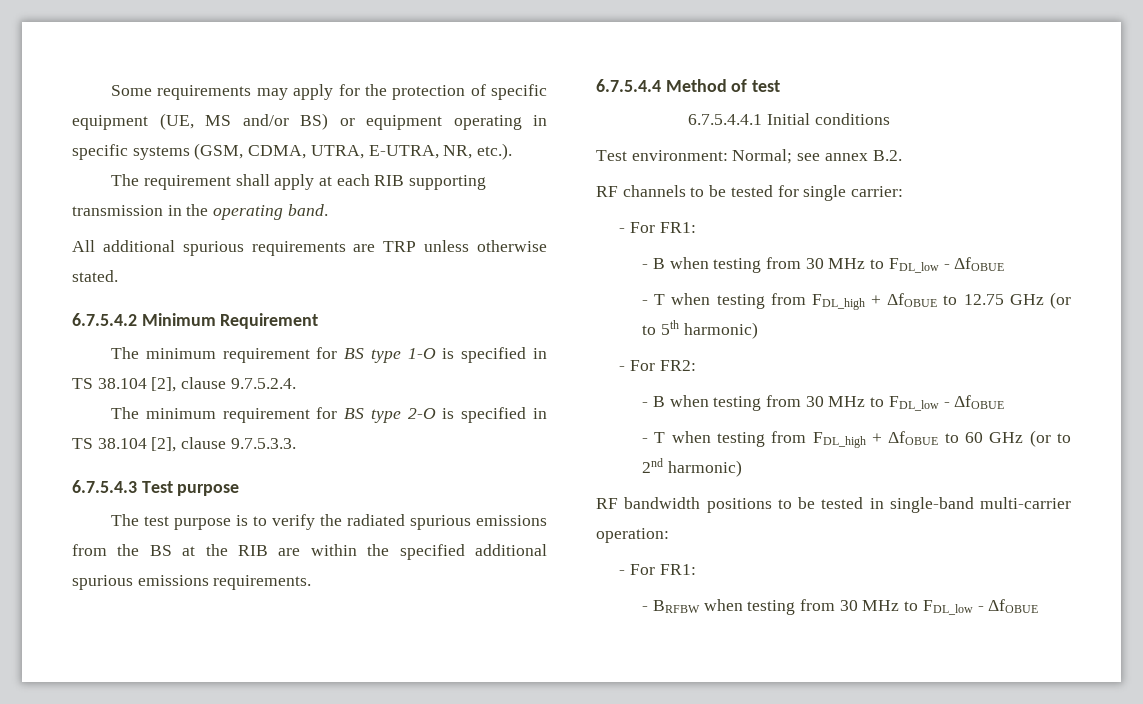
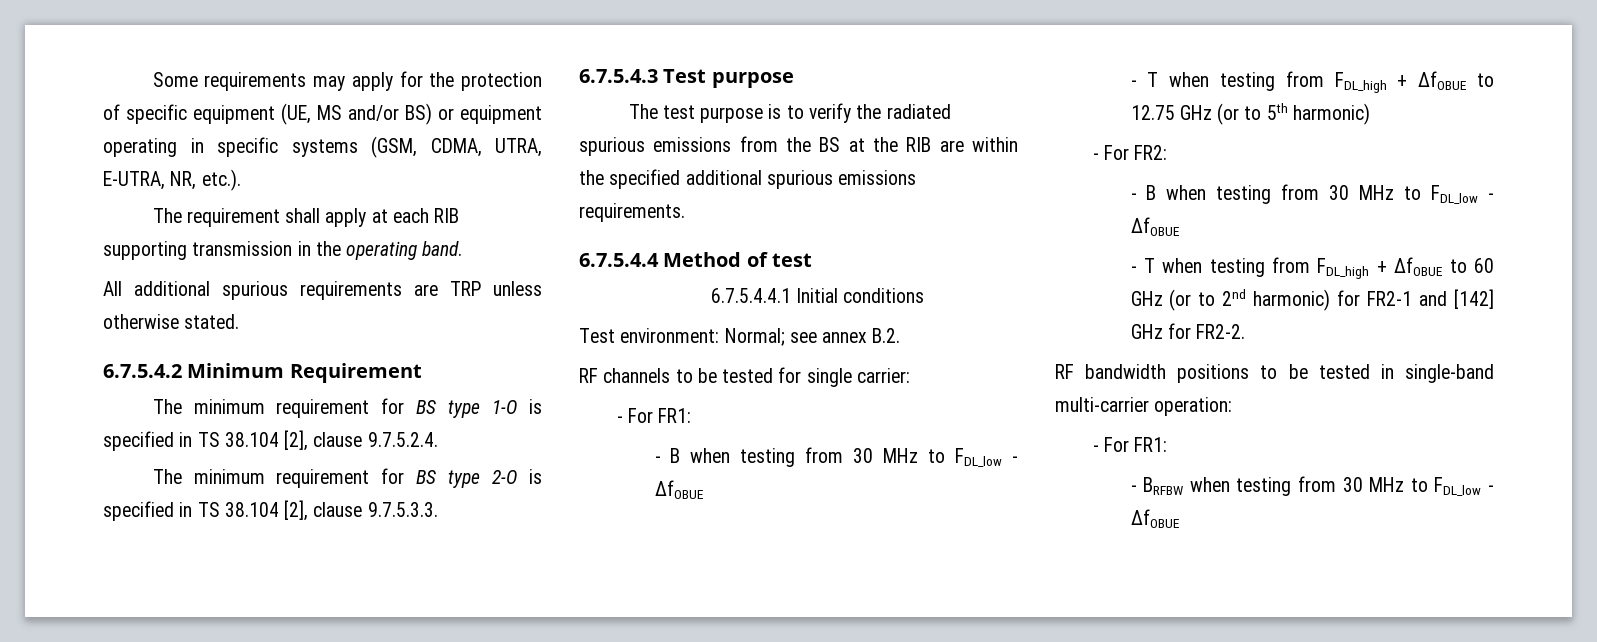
- - T when testing from FDL_high + ΔfOBUE to 60 GHz (or to 2nd harmonic)
+ - T when testing from FDL_high + ΔfOBUE to 60 GHz (or to 2nd harmonic) for FR2-1 and [142] GHz for FR2-2.

